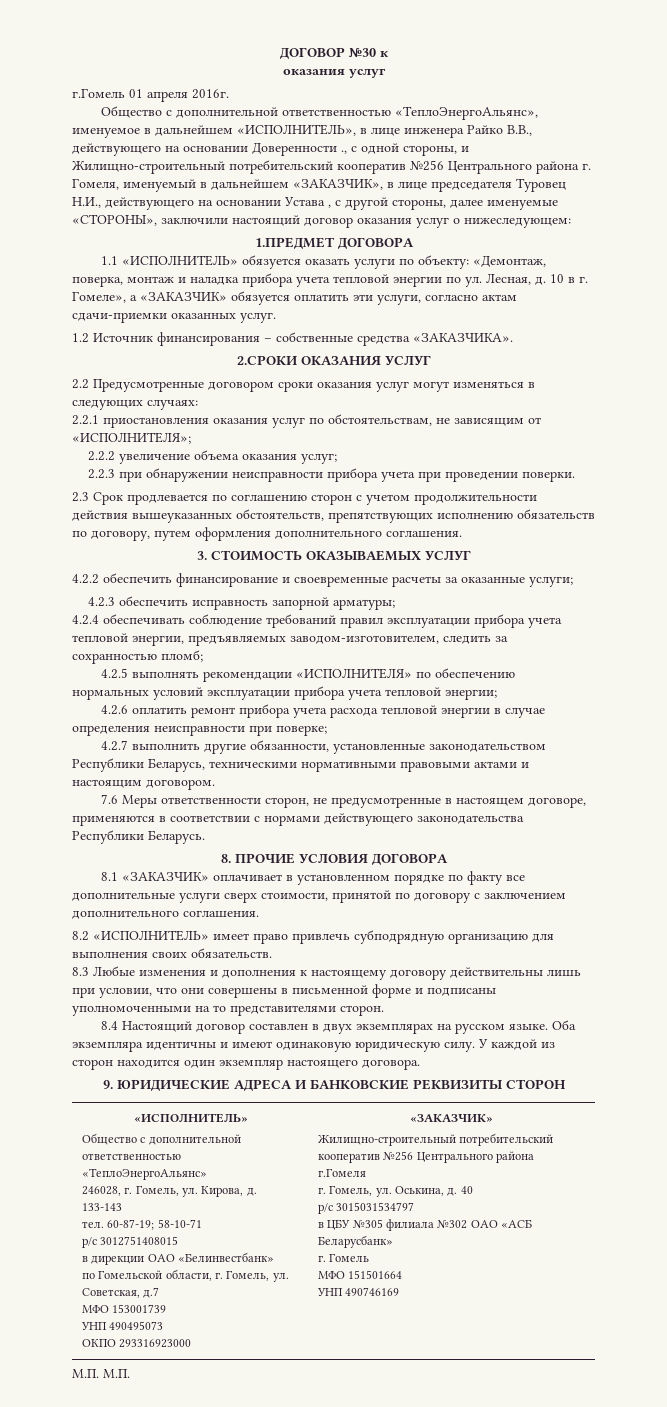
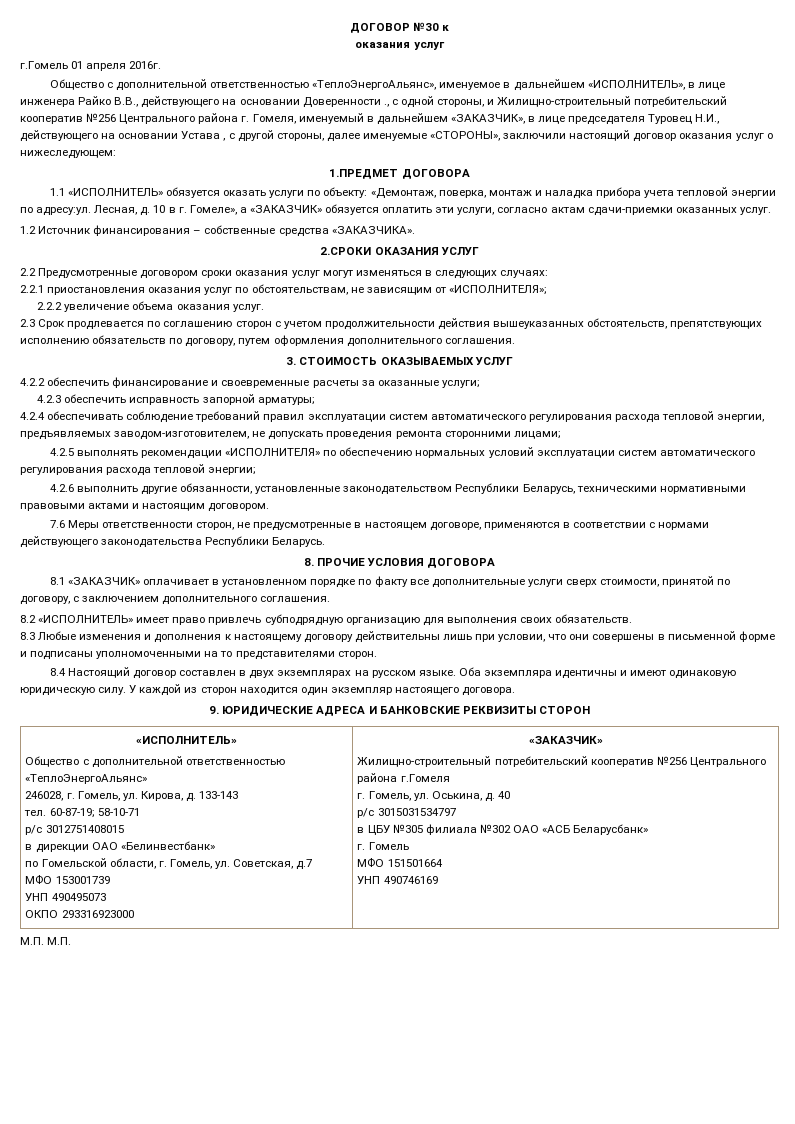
- 1.1 «ИСПОЛНИТЕЛЬ» обязуется оказать услуги по объекту: «Демонтаж, поверка, монтаж и наладка прибора учета тепловой энергии по ул. Лесная, д.
+ 1.1 «ИСПОЛНИТЕЛЬ» обязуется оказать услуги по объекту: «Демонтаж, поверка, монтаж и наладка прибора учета тепловой энергии по адресу:ул. Лесная, д.
- 2.2.2 увеличение объема оказания услуг;
- 2.2.3 при обнаружении неисправности прибора учета при проведении поверки.
+ 2.2.2 увеличение объема оказания услуг.
- 4.2.4 обеспечивать соблюдение требований правил эксплуатации прибора учета тепловой энергии, предъявляемых заводом-изготовителем, следить за сохранностью пломб;
+ 4.2.4 обеспечивать соблюдение требований правил эксплуатации систем автоматического регулирования расхода тепловой энергии, предъявляемых заводом-изготовителем, не допускать проведения ремонта сторонними лицами;
- 4.2.5 выполнять рекомендации «ИСПОЛНИТЕЛЯ» по обеспечению нормальных условий эксплуатации прибора учета тепловой энергии;
+ 4.2.5 выполнять рекомендации «ИСПОЛНИТЕЛЯ» по обеспечению нормальных условий эксплуатации систем автоматического регулирования расхода тепловой энергии;
- 4.2.6 оплатить ремонт прибора учета расхода тепловой энергии в случае определения неисправности при поверке;
- 4.2.7 выполнить другие обязанности, установленные законодательством Республики Беларусь, техническими нормативными правовыми актами и настоящим договором.
+ 4.2.6 выполнить другие обязанности, установленные законодательством Республики Беларусь, техническими нормативными правовыми актами и настоящим договором.
- 8.1 «ЗАКАЗЧИК» оплачивает в установленном порядке по факту все дополнительные услуги сверх стоимости, принятой по договору с заключением дополнительного соглашения.
+ 8.1 «ЗАКАЗЧИК» оплачивает в установленном порядке по факту все дополнительные услуги сверх стоимости, принятой по договору, с заключением дополнительного соглашения.

